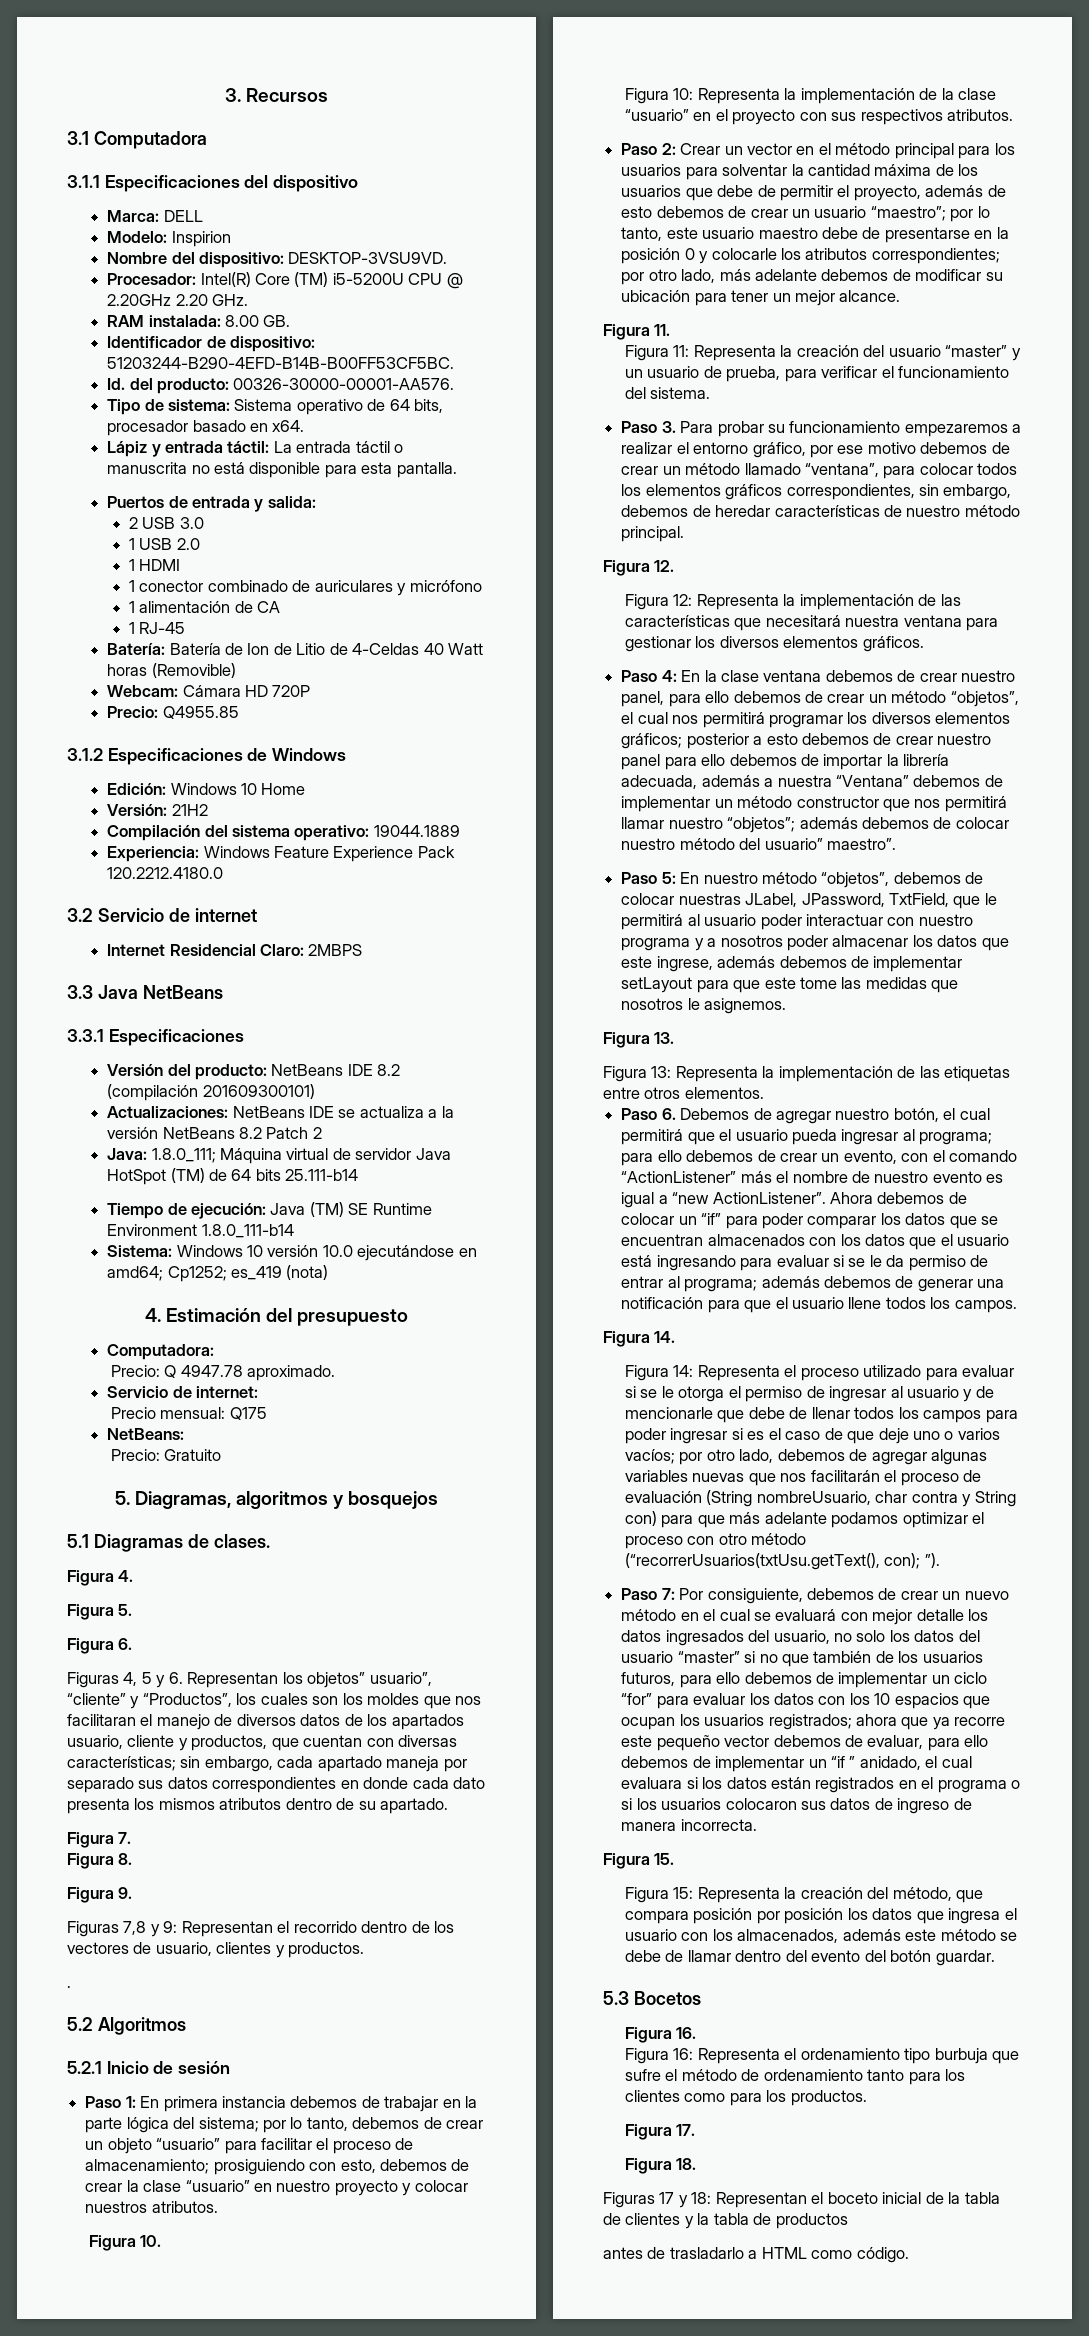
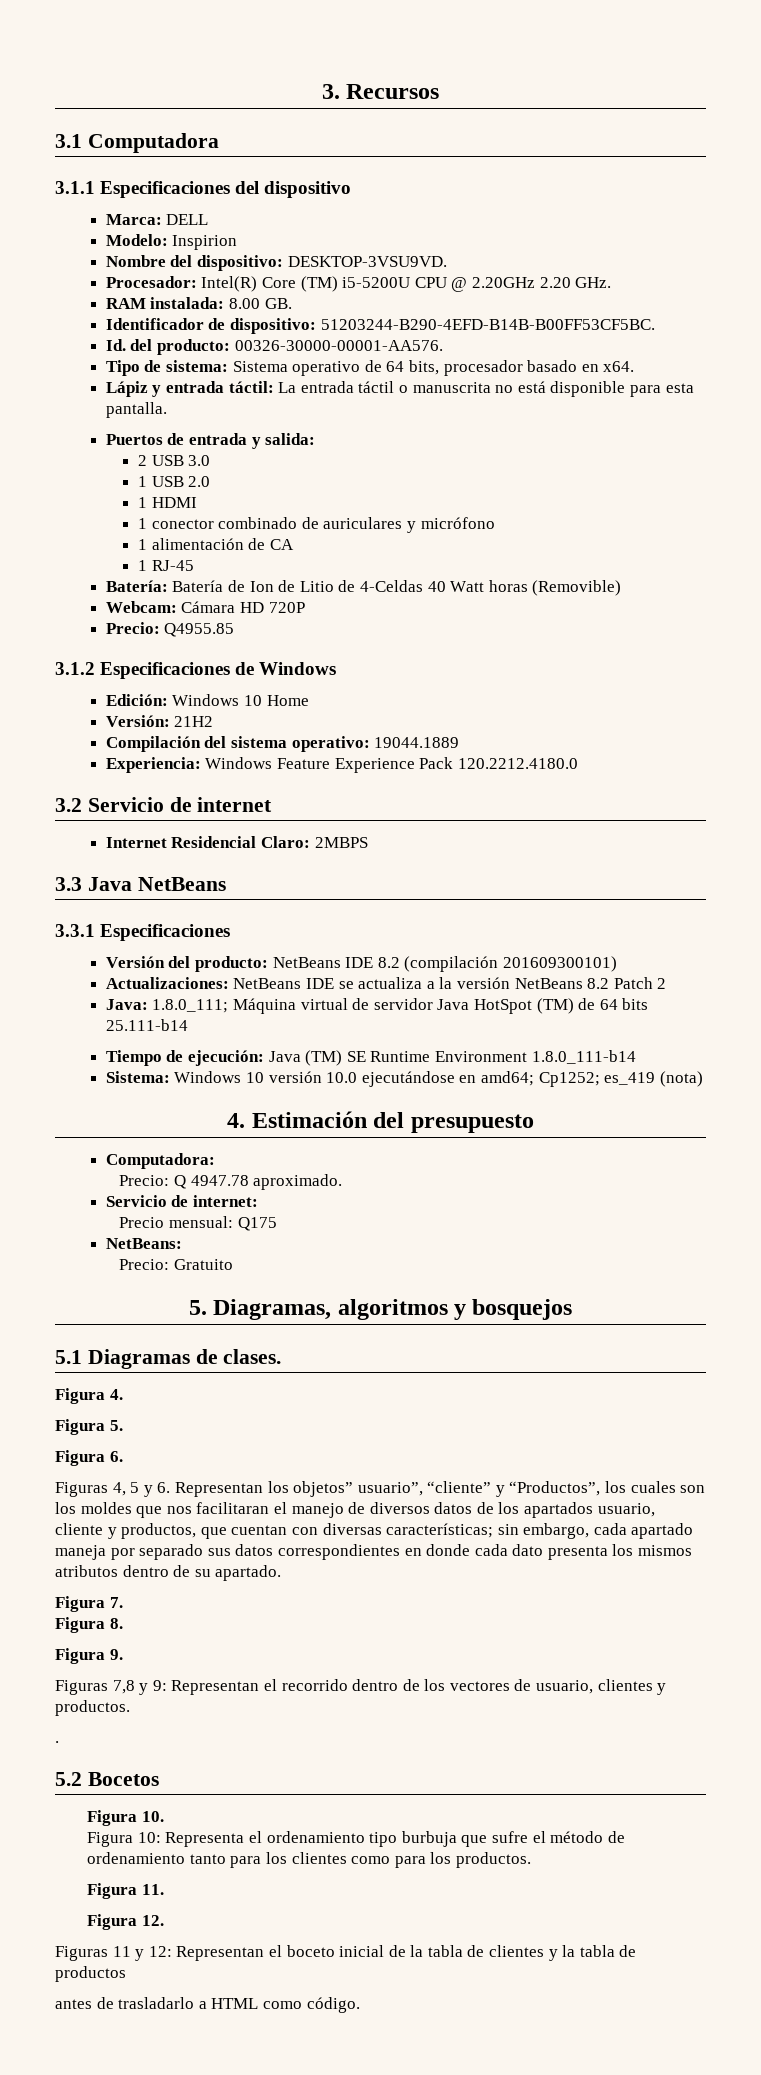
- 5.2 Algoritmos
- 5.2.1 Inicio de sesión
- Paso 1: En primera instancia debemos de trabajar en la parte lógica del sistema; por lo tanto, debemos de crear un objeto “usuario” para facilitar el proceso de almacenamiento; prosiguiendo con esto, debemos de crear la clase “usuario” en nuestro proyecto y colocar nuestros atributos.
+ 5.2 Bocetos
- Figura 10: Representa la implementación de la clase “usuario” en el proyecto con sus respectivos atributos.
- Paso 2: Crear un vector en el método principal para los usuarios para solventar la cantidad máxima de los usuarios que debe de permitir el proyecto, además de esto debemos de crear un usuario “maestro”; por lo tanto, este usuario maestro debe de presentarse en la posición 0 y colocarle los atributos correspondientes; por otro lado, más adelante debemos de modificar su ubicación para tener un mejor alcance.
- Figura 11.
- Figura 11: Representa la creación del usuario “master” y un usuario de prueba, para verificar el funcionamiento del sistema.
- Paso 3. Para probar su funcionamiento empezaremos a realizar el entorno gráfico, por ese motivo debemos de crear un método llamado “ventana”, para colocar todos los elementos gráficos correspondientes, sin embargo, debemos de heredar características de nuestro método principal.
- Figura 12.
- Figura 12: Representa la implementación de las características que necesitará nuestra ventana para gestionar los diversos elementos gráficos.
- Paso 4: En la clase ventana debemos de crear nuestro panel, para ello debemos de crear un método “objetos”, el cual nos permitirá programar los diversos elementos gráficos; posterior a esto debemos de crear nuestro panel para ello debemos de importar la librería adecuada, además a nuestra “Ventana” debemos de implementar un método constructor que nos permitirá llamar nuestro “objetos”; además debemos de colocar nuestro método del usuario” maestro”.
- Paso 5: En nuestro método “objetos”, debemos de colocar nuestras JLabel, JPassword, TxtField, que le permitirá al usuario poder interactuar con nuestro programa y a nosotros poder almacenar los datos que este ingrese, además debemos de implementar setLayout para que este tome las medidas que nosotros le asignemos.
- Figura 13.
- Figura 13: Representa la implementación de las etiquetas entre otros elementos.
- Paso 6. Debemos de agregar nuestro botón, el cual permitirá que el usuario pueda ingresar al programa; para ello debemos de crear un evento, con el comando “ActionListener” más el nombre de nuestro evento es igual a “new ActionListener”. Ahora debemos de colocar un “if” para poder comparar los datos que se encuentran almacenados con los datos que el usuario está ingresando para evaluar si se le da permiso de entrar al programa; además debemos de generar una notificación para que el usuario llene todos los campos.
- Figura 14.
- Figura 14: Representa el proceso utilizado para evaluar si se le otorga el permiso de ingresar al usuario y de mencionarle que debe de llenar todos los campos para poder ingresar si es el caso de que deje uno o varios vacíos; por otro lado, debemos de agregar algunas variables nuevas que nos facilitarán el proceso de evaluación (String nombreUsuario, char contra y String con) para que más adelante podamos optimizar el proceso con otro método (“recorrerUsuarios(txtUsu.getText(), con); ”).
- Paso 7: Por consiguiente, debemos de crear un nuevo método en el cual se evaluará con mejor detalle los datos ingresados del usuario, no solo los datos del usuario “master” si no que también de los usuarios futuros, para ello debemos de implementar un ciclo “for” para evaluar los datos con los 10 espacios que ocupan los usuarios registrados; ahora que ya recorre este pequeño vector debemos de evaluar, para ello debemos de implementar un “if ” anidado, el cual evaluara si los datos están registrados en el programa o si los usuarios colocaron sus datos de ingreso de manera incorrecta.
- Figura 15.
- Figura 15: Representa la creación del método, que compara posición por posición los datos que ingresa el usuario con los almacenados, además este método se debe de llamar dentro del evento del botón guardar.
- 5.3 Bocetos
- Figura 16.
- Figura 16: Representa el ordenamiento tipo burbuja que sufre el método de ordenamiento tanto para los clientes como para los productos.
+ Figura 10: Representa el ordenamiento tipo burbuja que sufre el método de ordenamiento tanto para los clientes como para los productos.
- Figura 17.
- Figura 18.
- Figuras 17 y 18: Representan el boceto inicial de la tabla de clientes y la tabla de productos
+ Figura 11.
+ Figura 12.
+ Figuras 11 y 12: Representan el boceto inicial de la tabla de clientes y la tabla de productos

